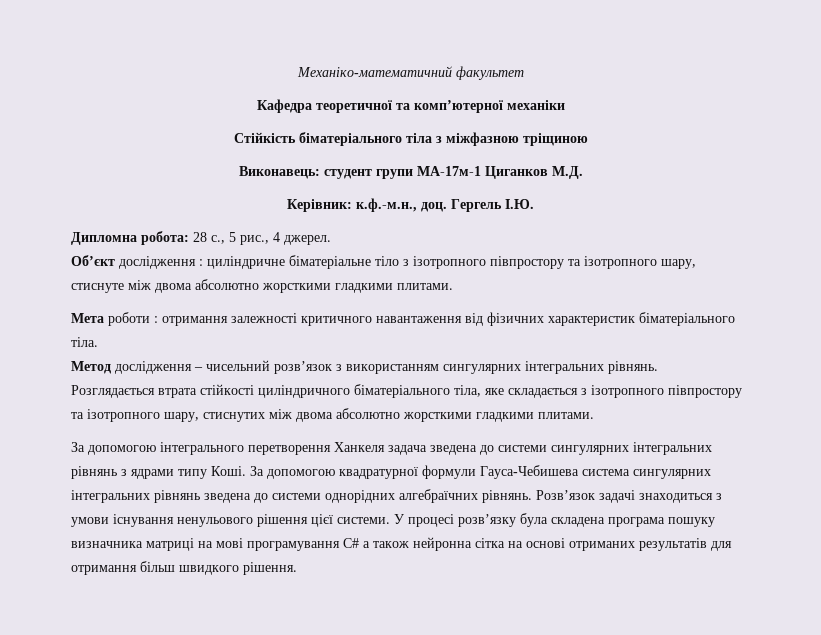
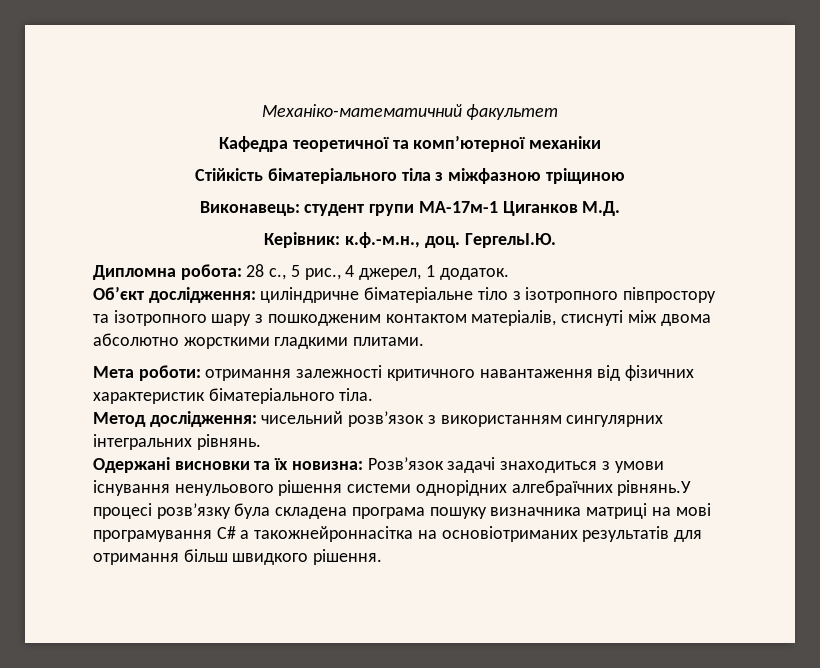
- Гергель І.Ю.
+ ГергельІ.Ю.
- Дипломна робота: 28 с., 5 рис., 4 джерел.
+ Дипломна робота: 28 с., 5 рис., 4 джерел, 1 додаток.
- Об’єкт дослідження : циліндричне біматеріальне тіло з ізотропного півпростору та ізотропного шару, стиснуте між двома абсолютно жорсткими гладкими плитами.
+ Об’єкт дослідження: циліндричне біматеріальне тіло з ізотропного півпростору та ізотропного шару з пошкодженим контактом матеріалів, стиснуті між двома абсолютно жорсткими гладкими плитами.
- Мета роботи : отримання залежності критичного навантаження від фізичних характеристик біматеріального тіла.
+ Мета роботи: отримання залежності критичного навантаження від фізичних характеристик біматеріального тіла.
- Метод дослідження – чисельний розв’язок з використанням сингулярних інтегральних рівнянь.
+ Метод дослідження: чисельний розв’язок з використанням сингулярних інтегральних рівнянь.
- Розглядається втрата стійкості циліндричного біматеріального тіла, яке складається з ізотропного півпростору та ізотропного шару, стиснутих між двома абсолютно жорсткими гладкими плитами.
- За допомогою інтегрального перетворення Ханкеля задача зведена до системи сингулярних інтегральних рівнянь з ядрами типу Коші. За допомогою квадратурної формули Гауса-Чебишева система сингулярних інтегральних рівнянь зведена до системи однорідних алгебраїчних рівнянь. Розв’язок задачі знаходиться з умови існування ненульового рішення цієї системи. У процесі розв’язку була складена програма пошуку визначника матриці на мові програмування C# а також нейронна сітка на основі отриманих результатів для отримання більш швидкого рішення.
+ Одержані висновки та їх новизна: Розв’язок задачі знаходиться з умови існування ненульового рішення системи однорідних алгебраїчних рівнянь.У процесі розв’язку була складена програма пошуку визначника матриці на мові програмування C# а такожнейроннасітка на основіотриманих результатів для отримання більш швидкого рішення.

